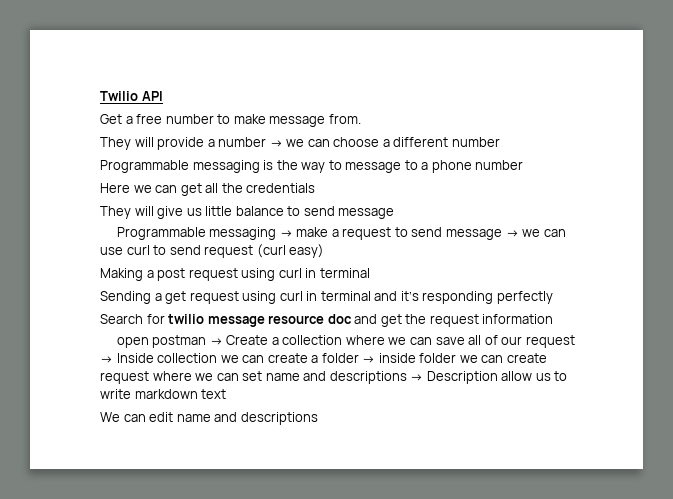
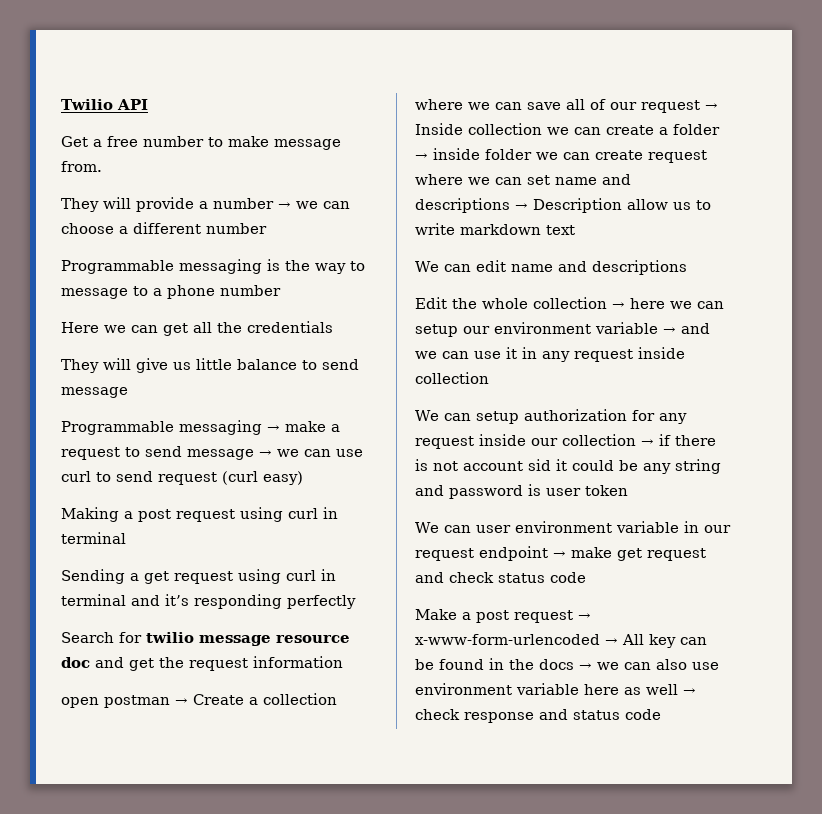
+ Edit the whole collection → here we can setup our environment variable → and we can use it in any request inside collection
+ We can setup authorization for any request inside our collection → if there is not account sid it could be any string and password is user token
+ We can user environment variable in our request endpoint → make get request and check status code
+ Make a post request → x-www-form-urlencoded → All key can be found in the docs → we can also use environment variable here as well → check response and status code

